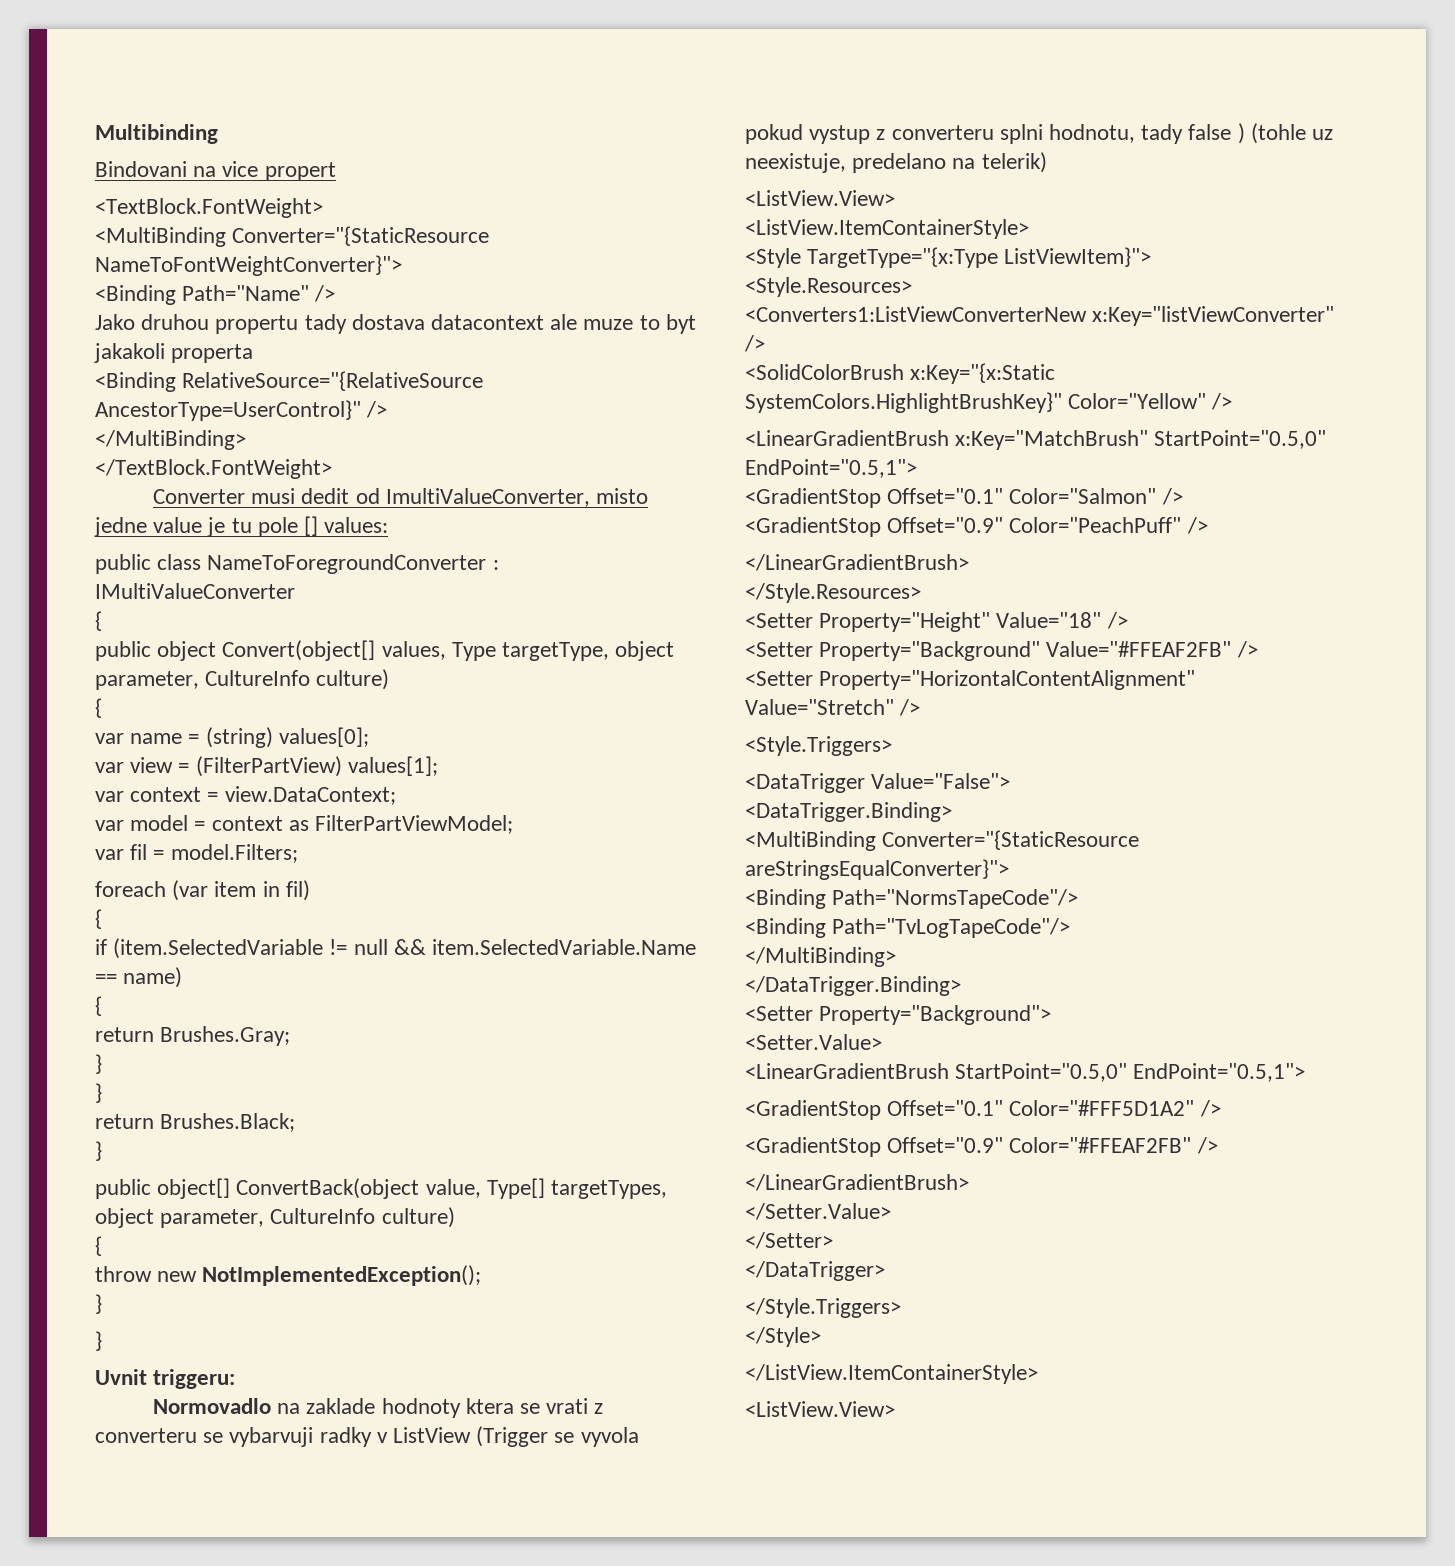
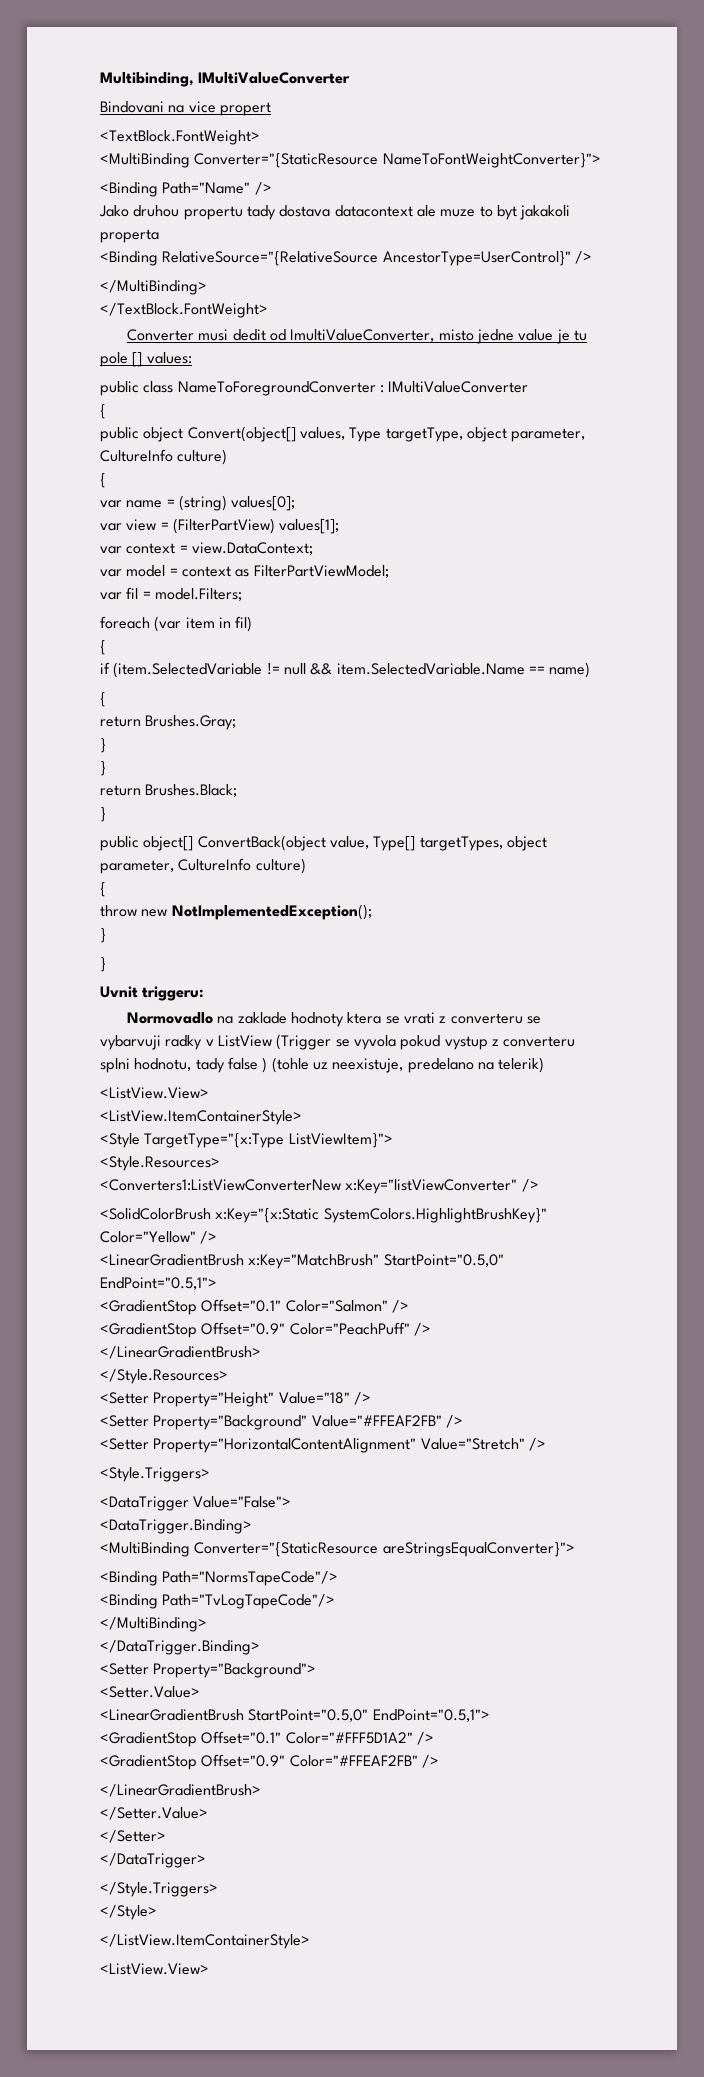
- Multibinding
+ Multibinding, IMultiValueConverter

